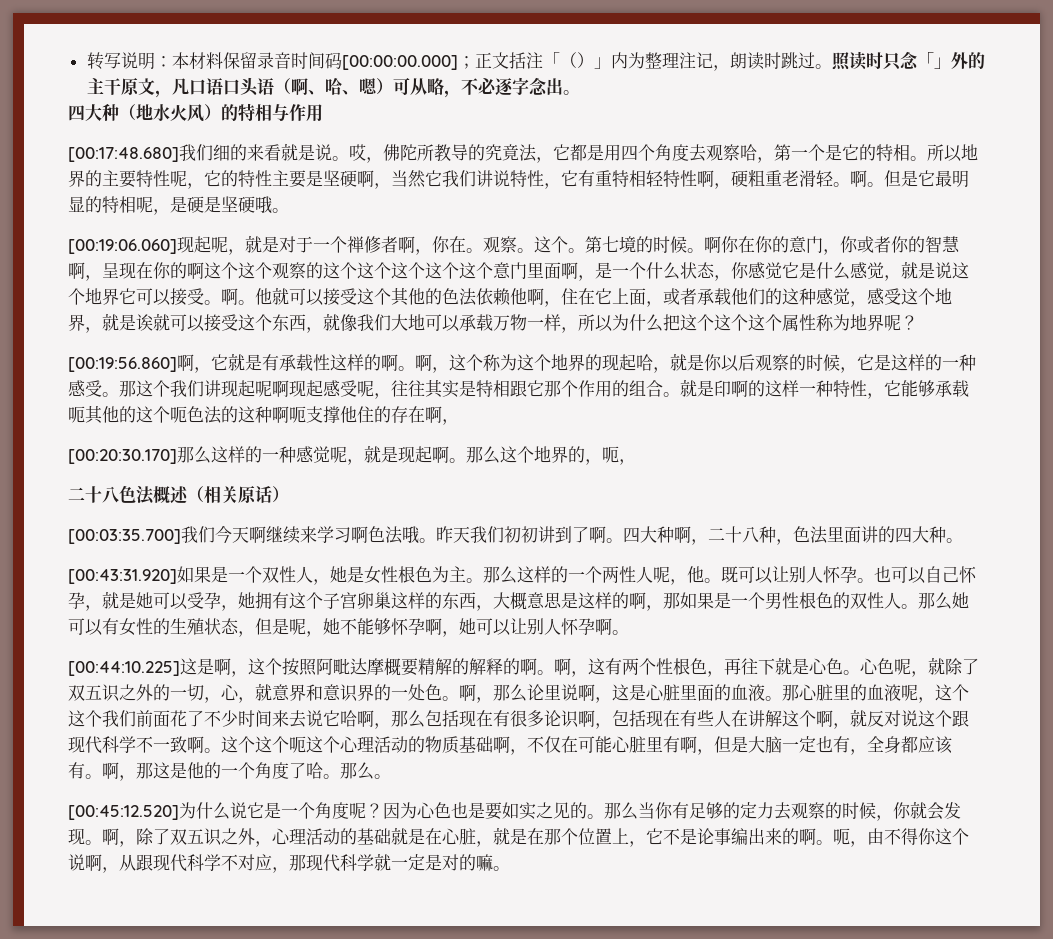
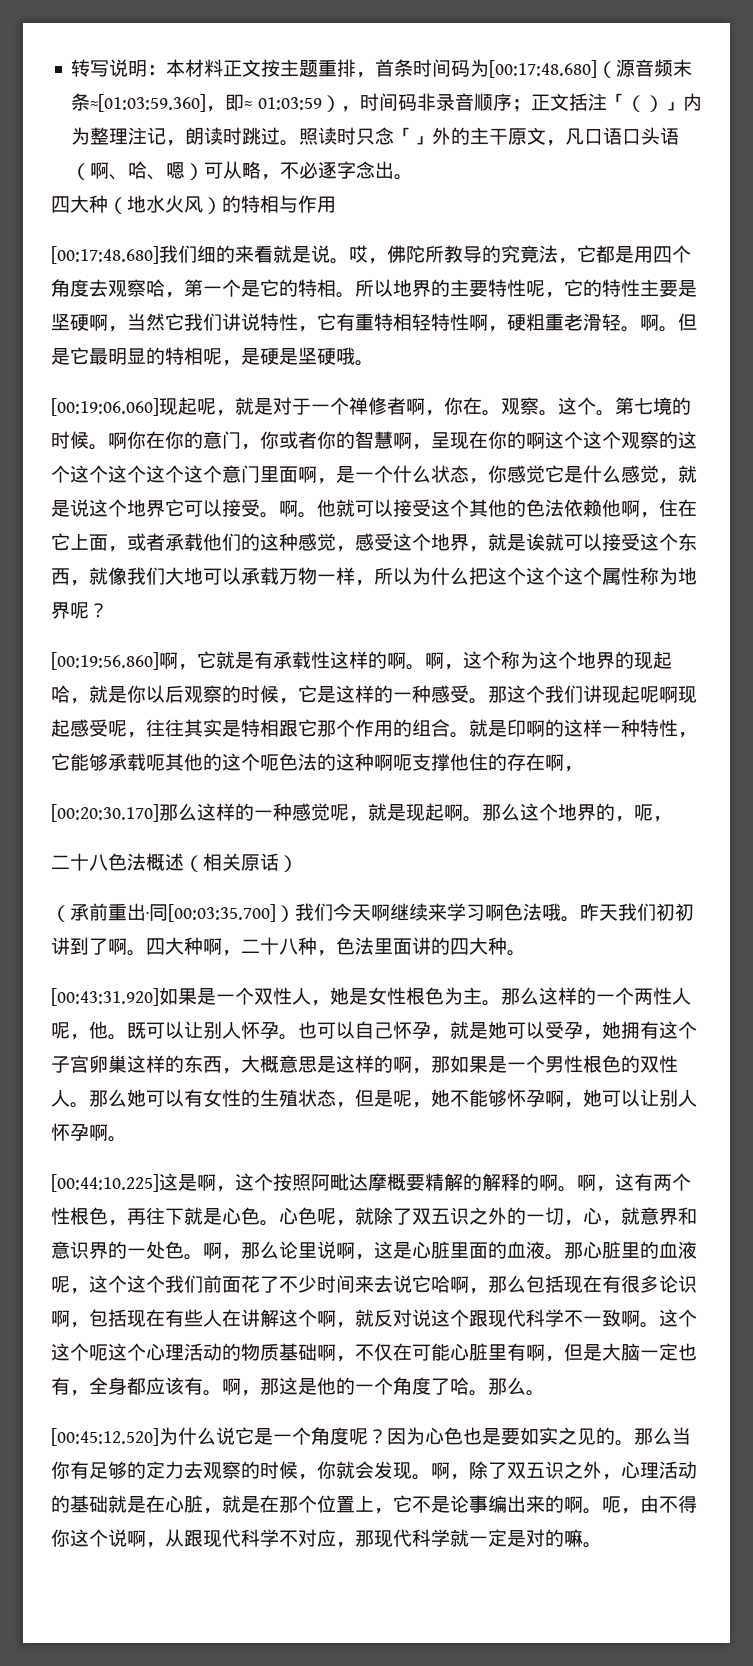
- 转写说明：本材料保留录音时间码[00:00:00.000]；正文括注「（）」内为整理注记，朗读时跳过。
+ 转写说明：本材料正文按主题重排，首条时间码为[00:17:48.680]（源音频末条≈[01:03:59.360]，即≈ 01:03:59），时间码非录音顺序；正文括注「（）」内为整理注记，朗读时跳过。
- [00:03:35.700]我们今天啊继续来学习啊色法哦。
+ （承前重出·同[00:03:35.700]）我们今天啊继续来学习啊色法哦。

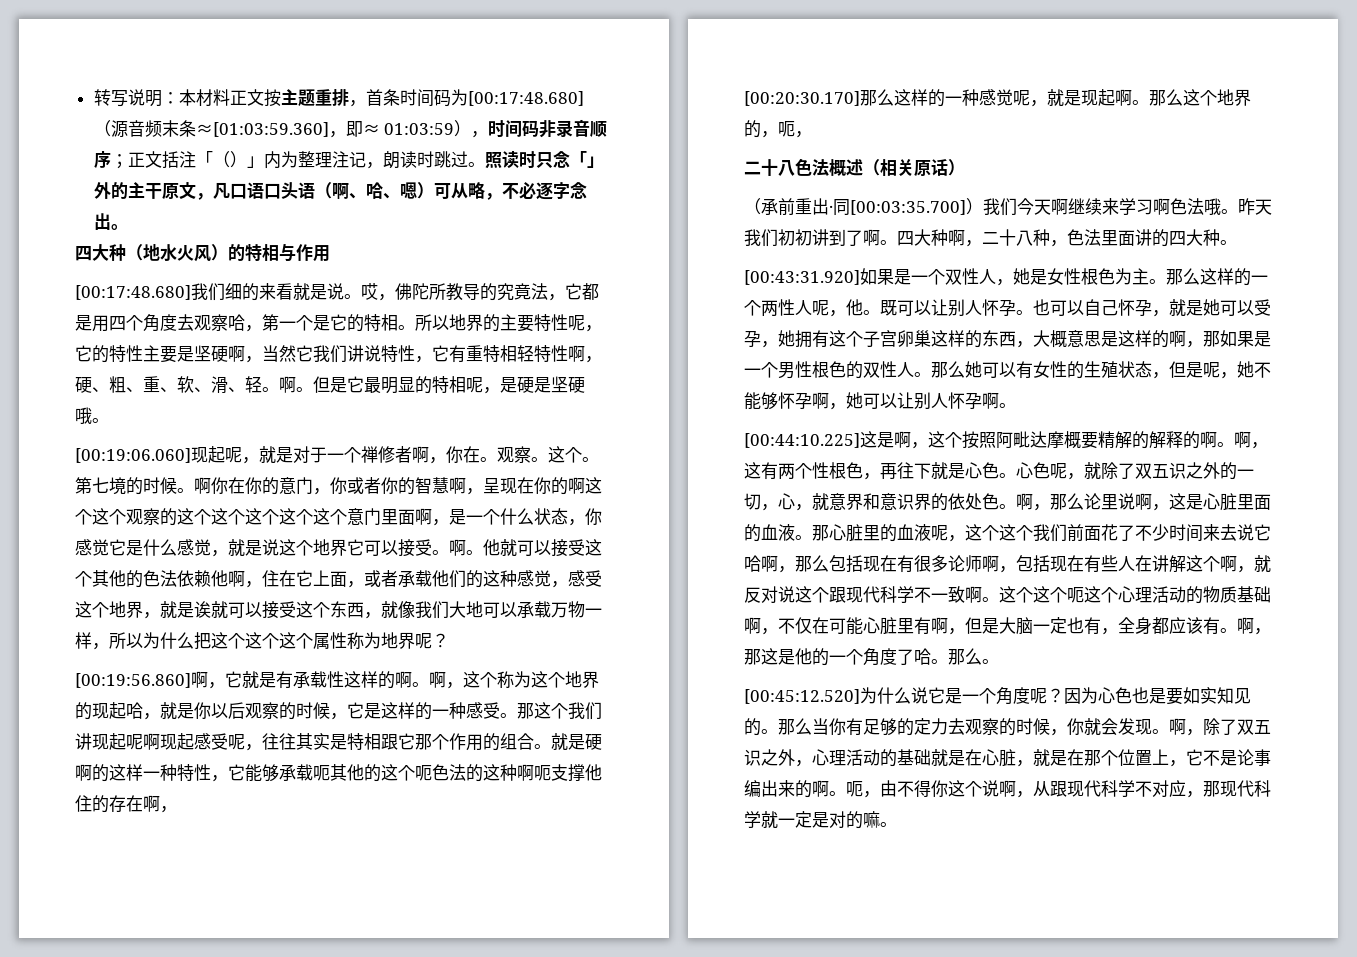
- 所以地界的主要特性呢，它的特性主要是坚硬啊，当然它我们讲说特性，它有重特相轻特性啊，硬粗重老滑轻。
+ 所以地界的主要特性呢，它的特性主要是坚硬啊，当然它我们讲说特性，它有重特相轻特性啊，硬、粗、重、软、滑、轻。
- 就是印啊的这样一种特性，它能够承载呃其他的这个呃色法的这种啊呃支撑他住的存在啊，
+ 就是硬啊的这样一种特性，它能够承载呃其他的这个呃色法的这种啊呃支撑他住的存在啊，
- 心色呢，就除了双五识之外的一切，心，就意界和意识界的一处色。
+ 心色呢，就除了双五识之外的一切，心，就意界和意识界的依处色。
- 那心脏里的血液呢，这个这个我们前面花了不少时间来去说它哈啊，那么包括现在有很多论识啊，包括现在有些人在讲解这个啊，就反对说这个跟现代科学不一致啊。
+ 那心脏里的血液呢，这个这个我们前面花了不少时间来去说它哈啊，那么包括现在有很多论师啊，包括现在有些人在讲解这个啊，就反对说这个跟现代科学不一致啊。
- 因为心色也是要如实之见的。
+ 因为心色也是要如实知见的。

